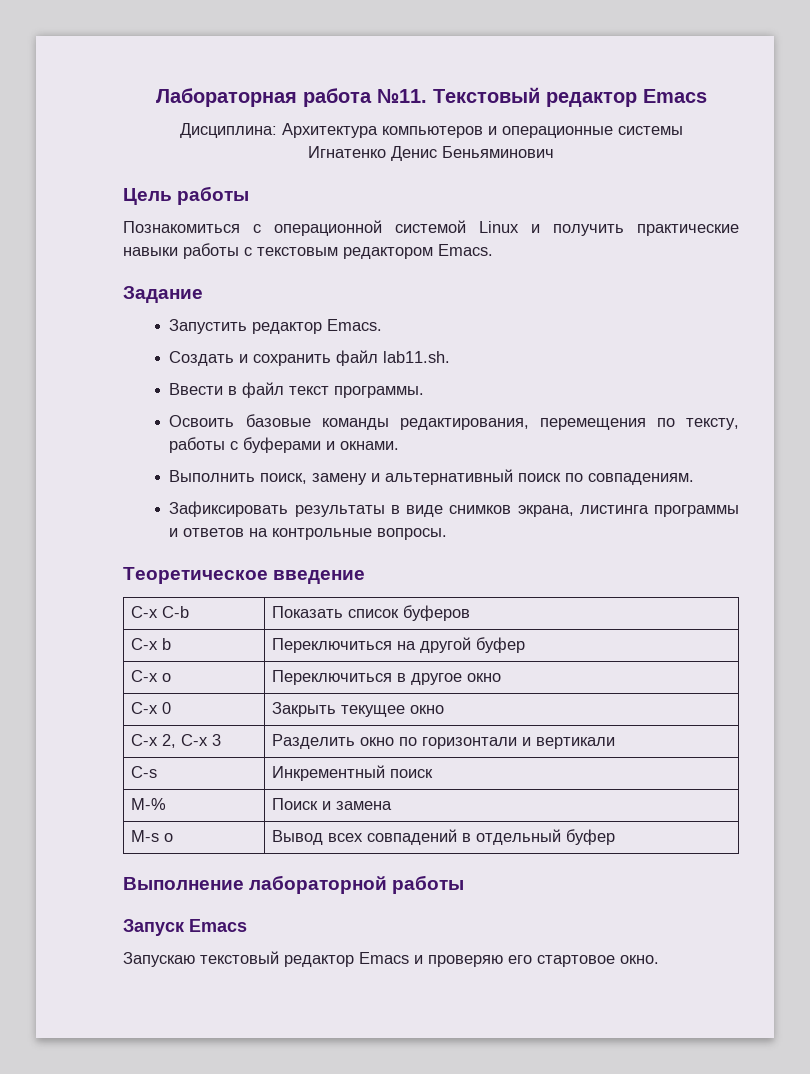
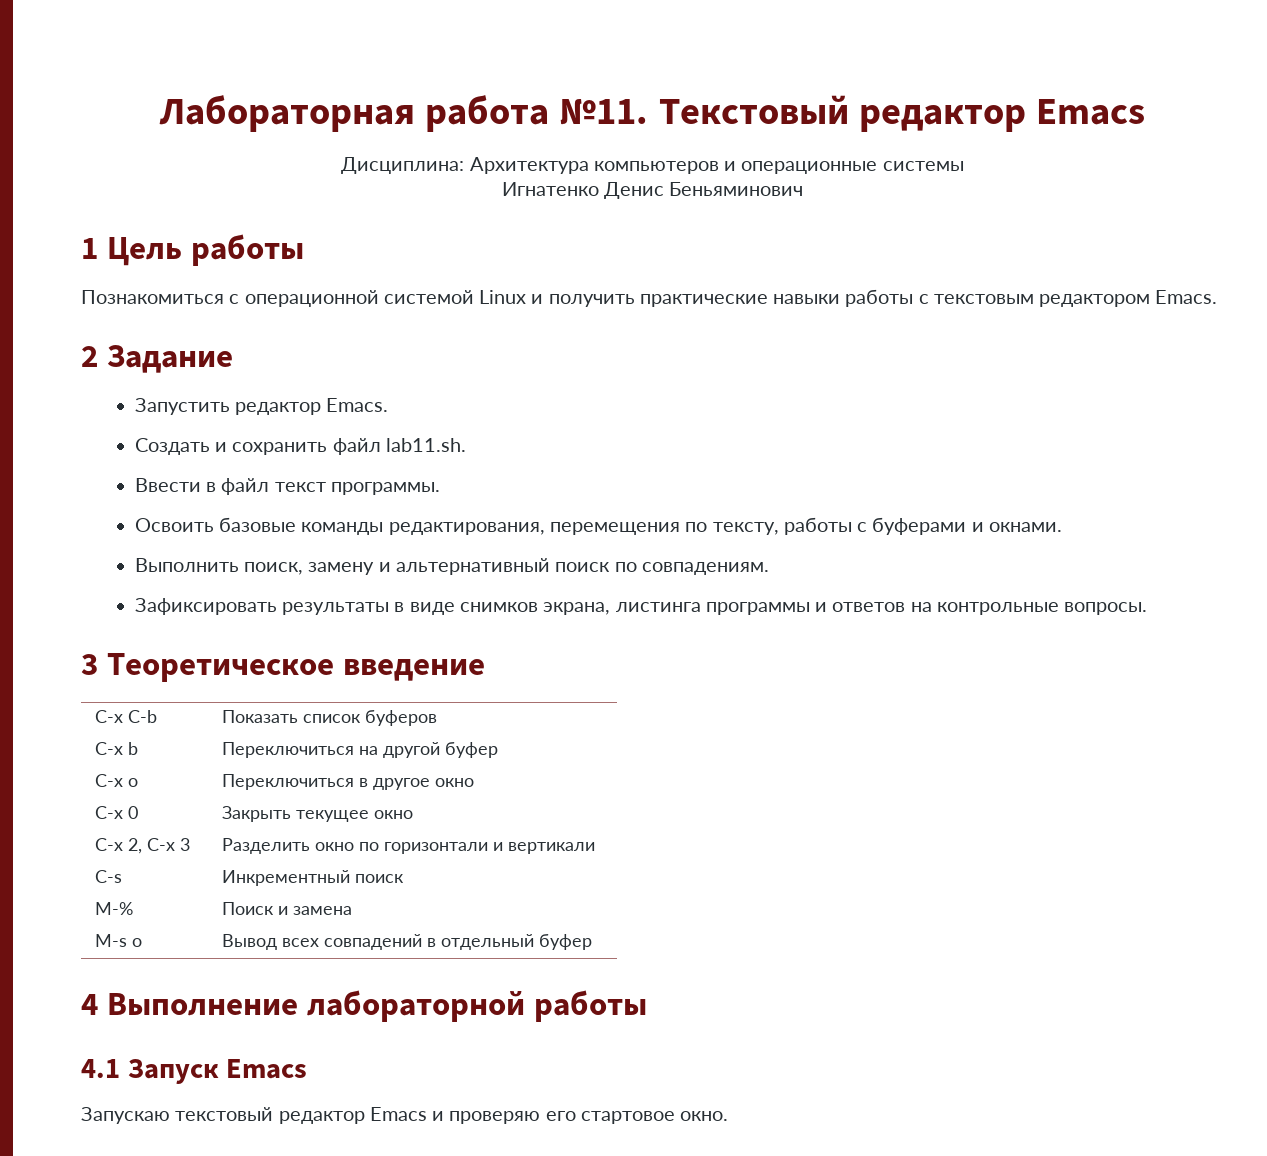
- Цель работы
+ 1 Цель работы
- Задание
+ 2 Задание
- Теоретическое введение
+ 3 Теоретическое введение
- Выполнение лабораторной работы
+ 4 Выполнение лабораторной работы
- Запуск Emacs
+ 4.1 Запуск Emacs

